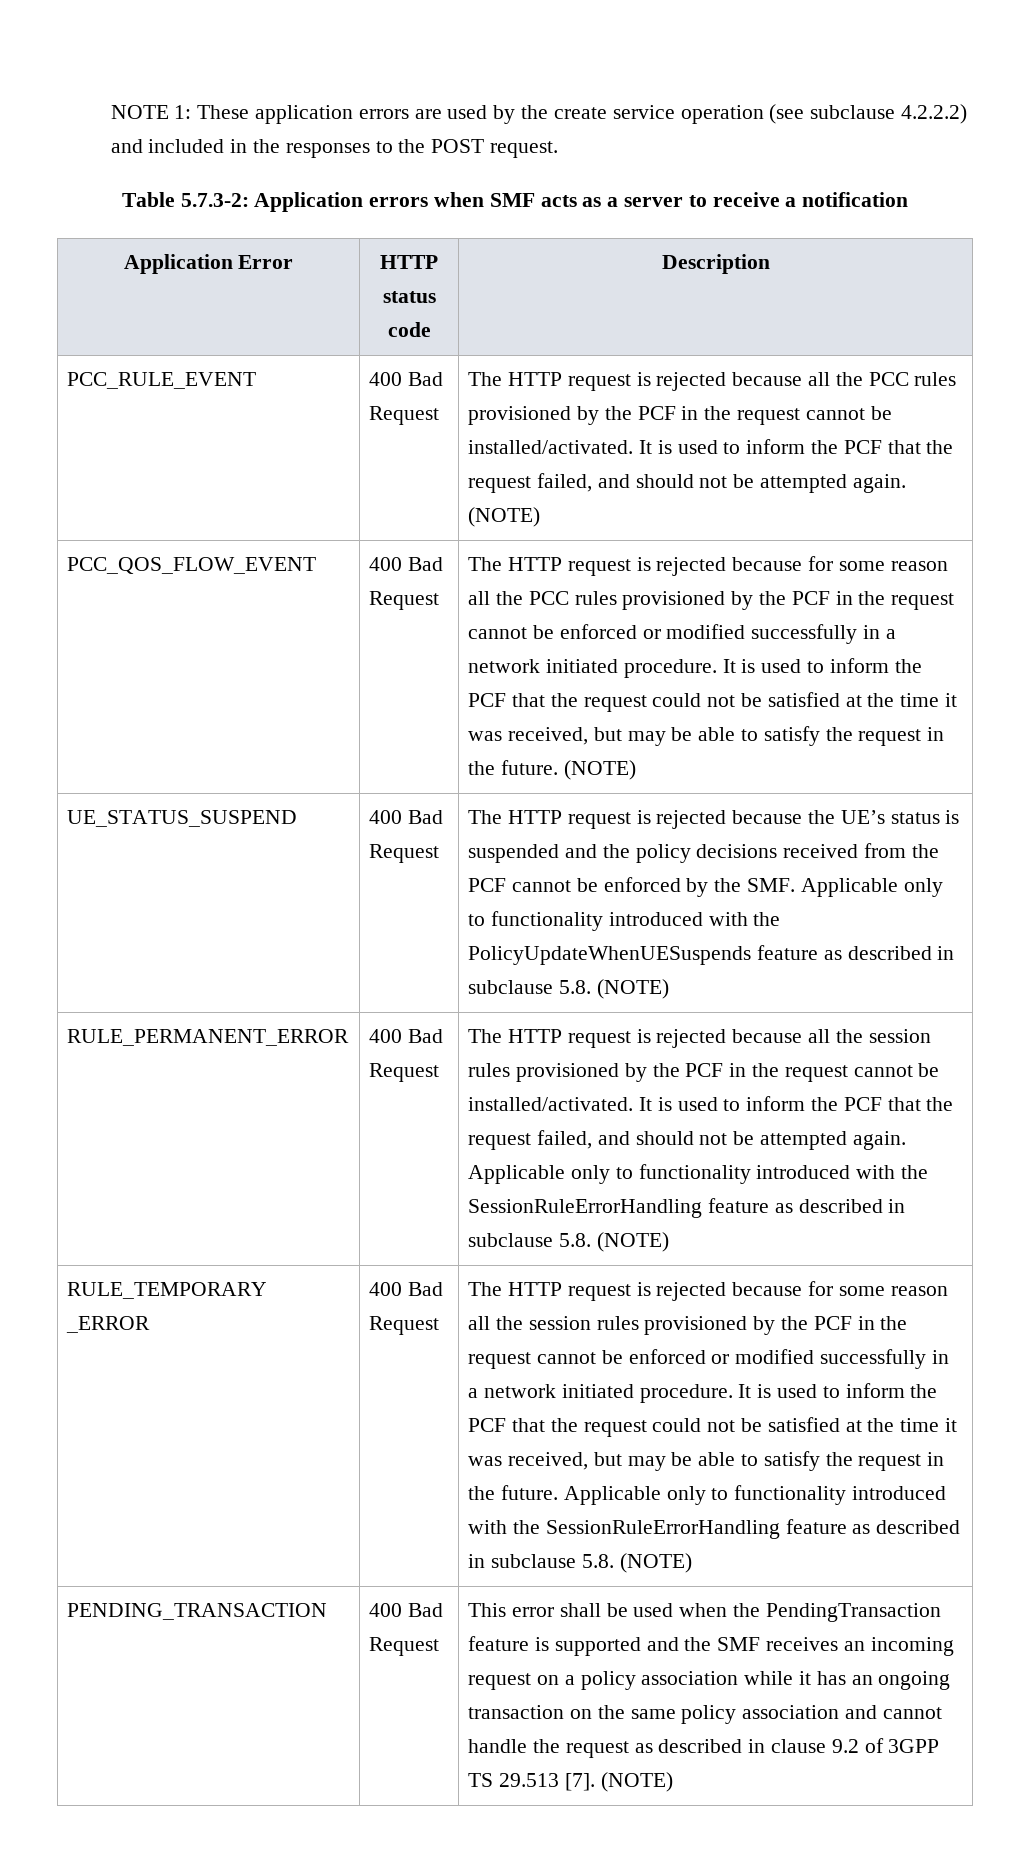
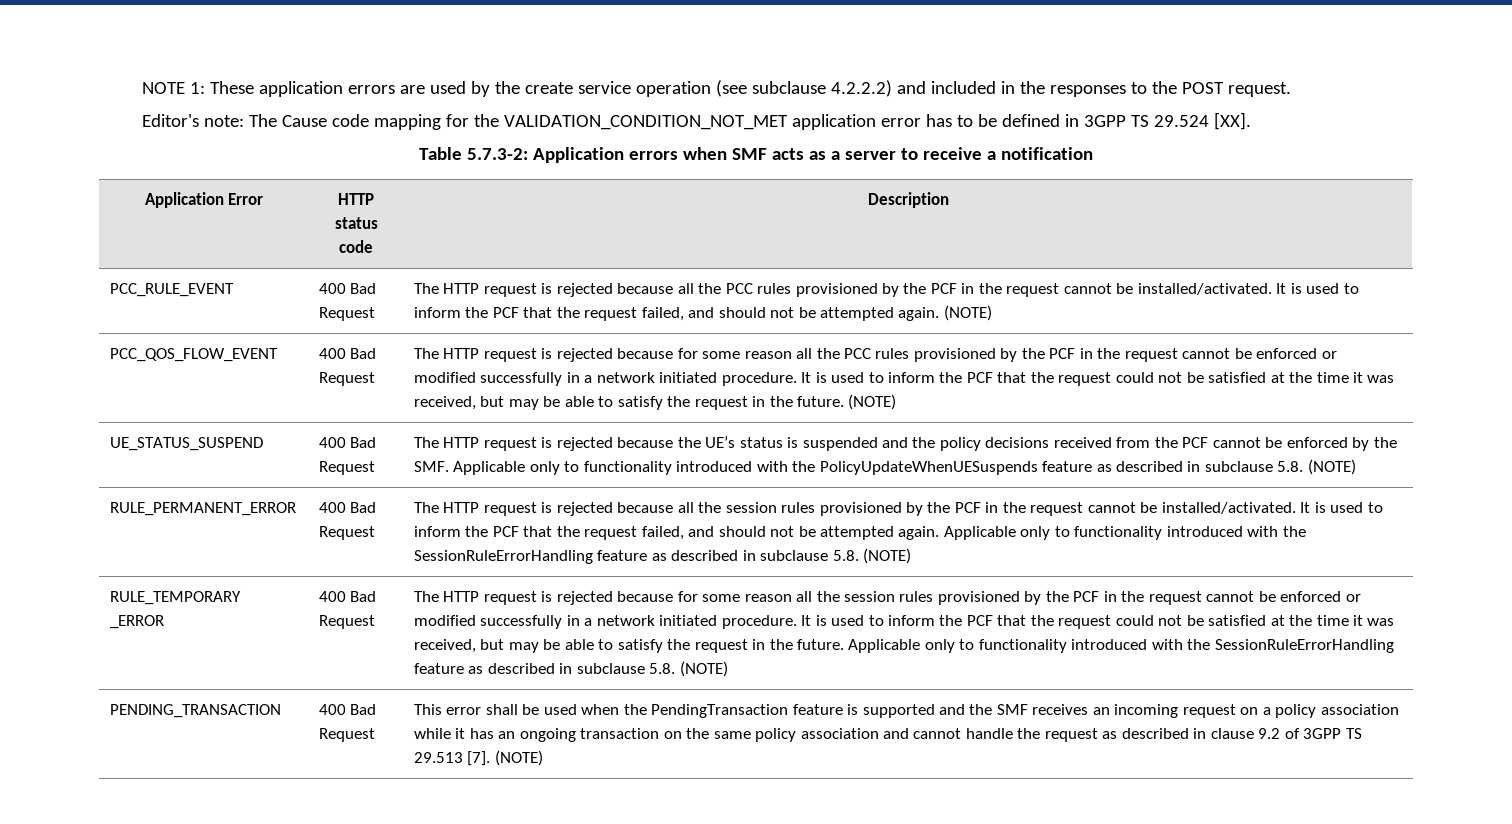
+ Editor's note: The Cause code mapping for the VALIDATION_CONDITION_NOT_MET application error has to be defined in 3GPP TS 29.524 [XX].

